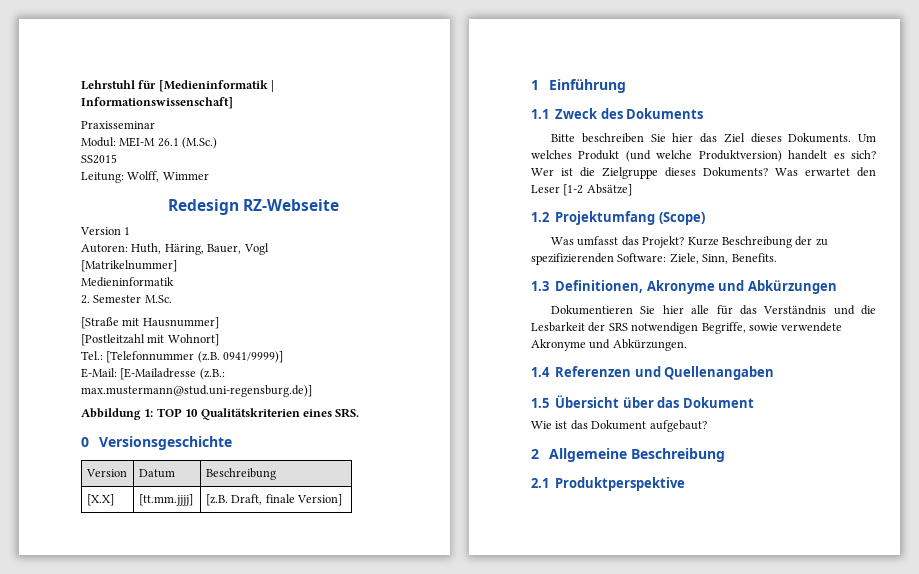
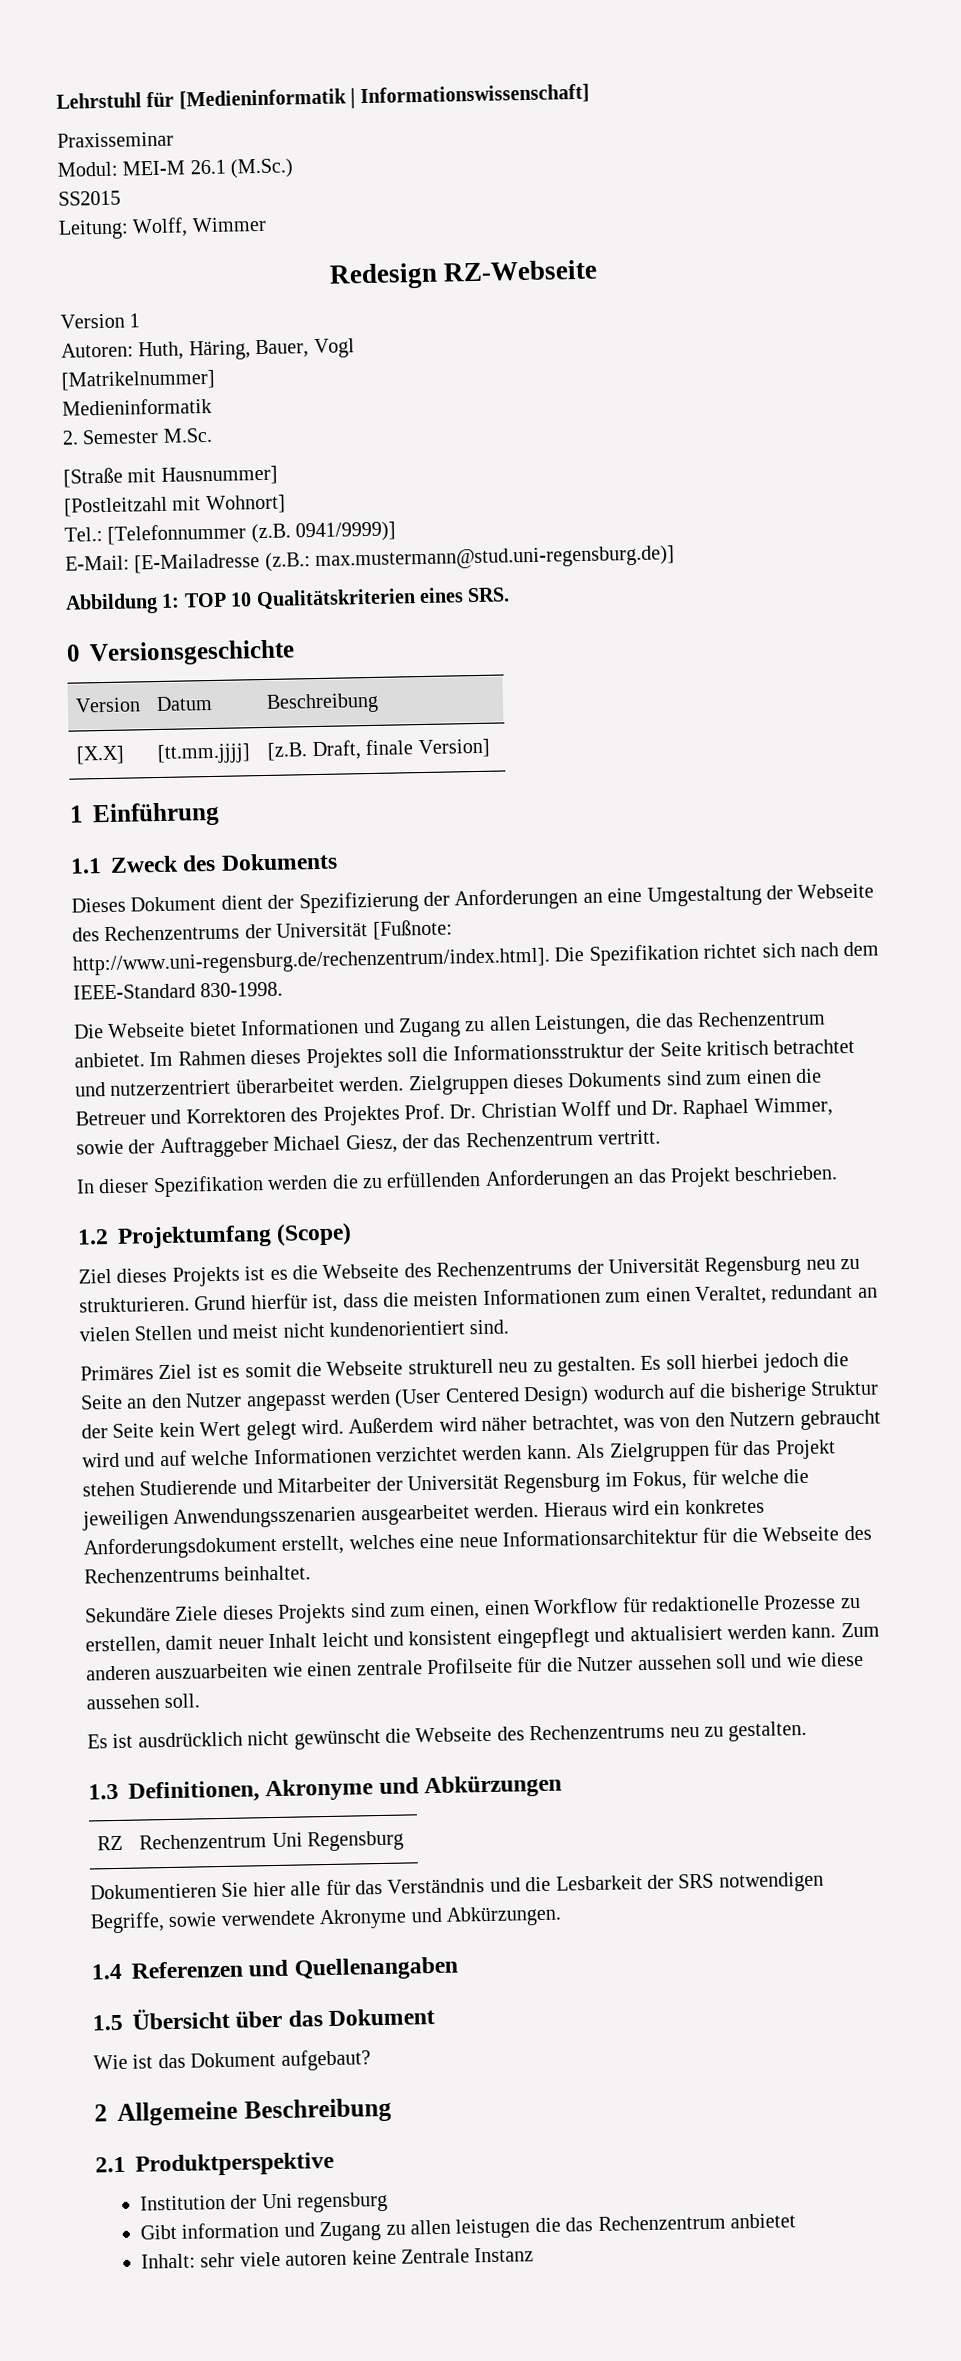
- Bitte beschreiben Sie hier das Ziel dieses Dokuments. Um welches Produkt (und welche Produktversion) handelt es sich? Wer ist die Zielgruppe dieses Dokuments? Was erwartet den Leser [1-2 Absätze]
+ Dieses Dokument dient der Spezifizierung der Anforderungen an eine Umgestaltung der Webseite des Rechenzentrums der Universität [Fußnote: http://www.uni-regensburg.de/rechenzentrum/index.html]. Die Spezifikation richtet sich nach dem IEEE-Standard 830-1998.
+ Die Webseite bietet Informationen und Zugang zu allen Leistungen, die das Rechenzentrum anbietet. Im Rahmen dieses Projektes soll die Informationsstruktur der Seite kritisch betrachtet und nutzerzentriert überarbeitet werden. Zielgruppen dieses Dokuments sind zum einen die Betreuer und Korrektoren des Projektes Prof. Dr. Christian Wolff und Dr. Raphael Wimmer, sowie der Auftraggeber Michael Giesz, der das Rechenzentrum vertritt.
+ In dieser Spezifikation werden die zu erfüllenden Anforderungen an das Projekt beschrieben.
  1.2 Projektumfang (Scope)
- Was umfasst das Projekt? Kurze Beschreibung der zu spezifizierenden Software: Ziele, Sinn, Benefits.
+ Ziel dieses Projekts ist es die Webseite des Rechenzentrums der Universität Regensburg neu zu strukturieren. Grund hierfür ist, dass die meisten Informationen zum einen Veraltet, redundant an vielen Stellen und meist nicht kundenorientiert sind.
+ Primäres Ziel ist es somit die Webseite strukturell neu zu gestalten. Es soll hierbei jedoch die Seite an den Nutzer angepasst werden (User Centered Design) wodurch auf die bisherige Struktur der Seite kein Wert gelegt wird. Außerdem wird näher betrachtet, was von den Nutzern gebraucht wird und auf welche Informationen verzichtet werden kann. Als Zielgruppen für das Projekt stehen Studierende und Mitarbeiter der Universität Regensburg im Fokus, für welche die jeweiligen Anwendungsszenarien ausgearbeitet werden. Hieraus wird ein konkretes Anforderungsdokument erstellt, welches eine neue Informationsarchitektur für die Webseite des Rechenzentrums beinhaltet.
+ Sekundäre Ziele dieses Projekts sind zum einen, einen Workflow für redaktionelle Prozesse zu erstellen, damit neuer Inhalt leicht und konsistent eingepflegt und aktualisiert werden kann. Zum anderen auszuarbeiten wie einen zentrale Profilseite für die Nutzer aussehen soll und wie diese aussehen soll.
+ Es ist ausdrücklich nicht gewünscht die Webseite des Rechenzentrums neu zu gestalten.
+ RZ | Rechenzentrum Uni Regensburg
+ Institution der Uni regensburg
+ Gibt information und Zugang zu allen leistugen die das Rechenzentrum anbietet
+ Inhalt: sehr viele autoren keine Zentrale Instanz

